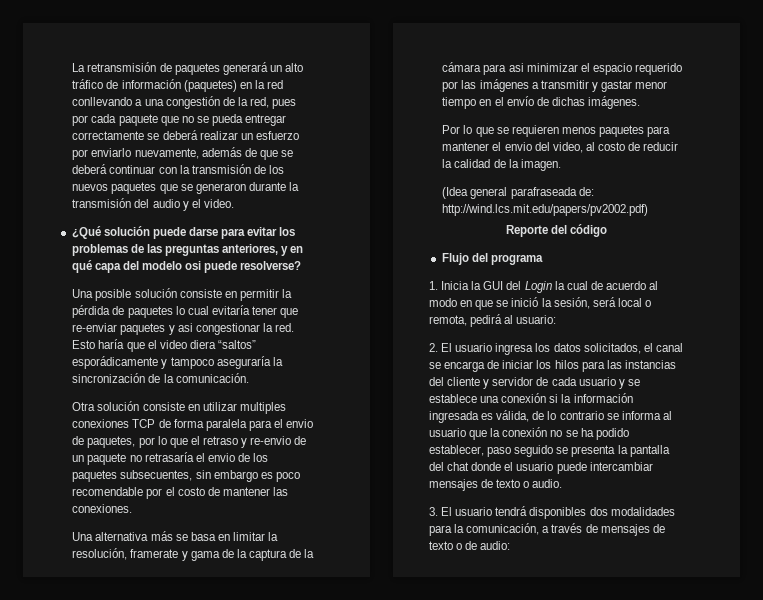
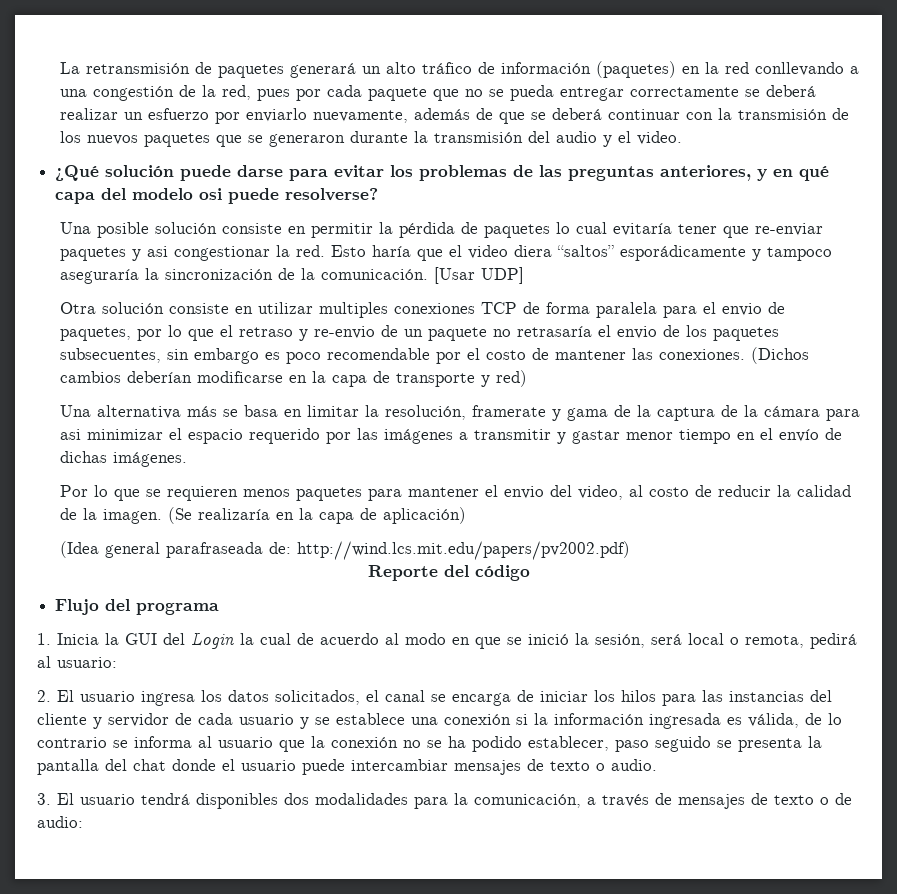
+ [Usar UDP]
+ (Dichos cambios deberían modificarse en la capa de transporte y red)
+ (Se realizaría en la capa de aplicación)

